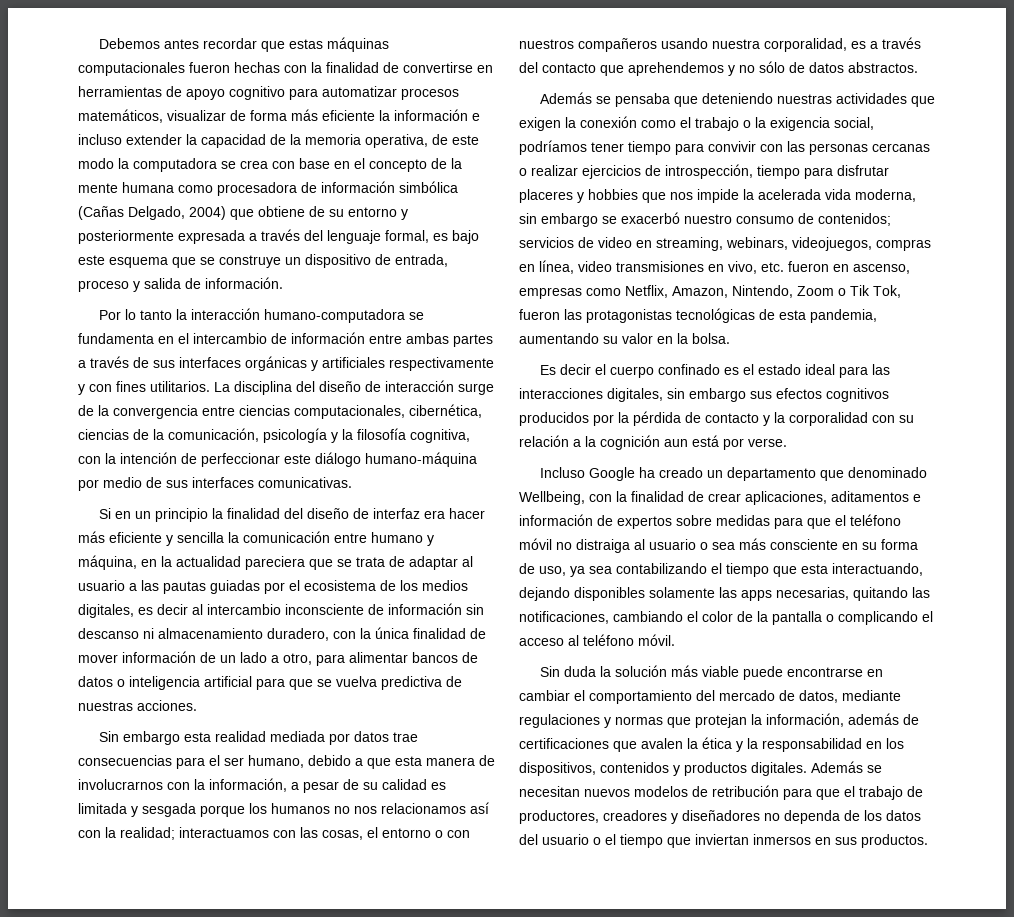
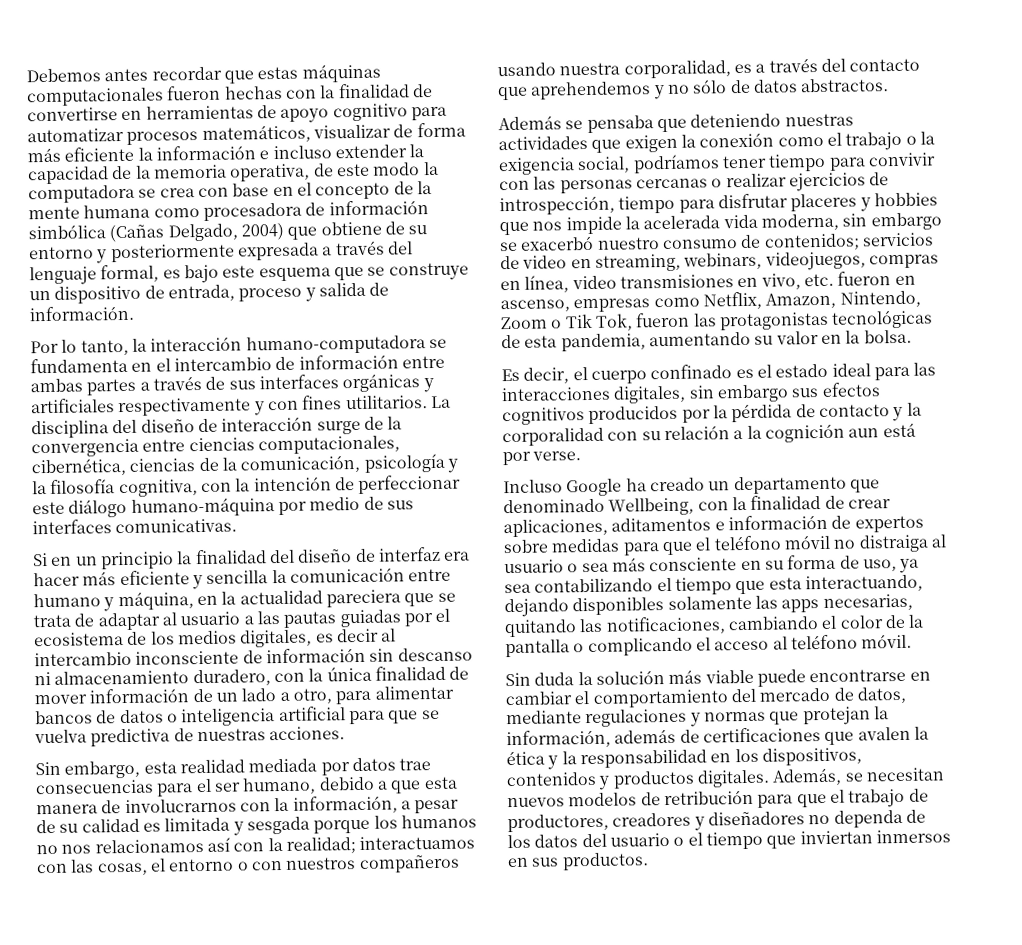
- Por lo tanto la interacción humano-computadora se fundamenta en el intercambio de información entre ambas partes a través de sus interfaces orgánicas y artificiales respectivamente y con fines utilitarios.
+ Por lo tanto, la interacción humano-computadora se fundamenta en el intercambio de información entre ambas partes a través de sus interfaces orgánicas y artificiales respectivamente y con fines utilitarios.
- Sin embargo esta realidad mediada por datos trae consecuencias para el ser humano, debido a que esta manera de involucrarnos con la información, a pesar de su calidad es limitada y sesgada porque los humanos no nos relacionamos así con la realidad;
+ Sin embargo, esta realidad mediada por datos trae consecuencias para el ser humano, debido a que esta manera de involucrarnos con la información, a pesar de su calidad es limitada y sesgada porque los humanos no nos relacionamos así con la realidad;
- Es decir el cuerpo confinado es el estado ideal para las interacciones digitales, sin embargo sus efectos cognitivos producidos por la pérdida de contacto y la corporalidad con su relación a la cognición aun está por verse.
+ Es decir, el cuerpo confinado es el estado ideal para las interacciones digitales, sin embargo sus efectos cognitivos producidos por la pérdida de contacto y la corporalidad con su relación a la cognición aun está por verse.
- Además se necesitan nuevos modelos de retribución para que el trabajo de productores, creadores y diseñadores no dependa de los datos del usuario o el tiempo que inviertan inmersos en sus productos.
+ Además, se necesitan nuevos modelos de retribución para que el trabajo de productores, creadores y diseñadores no dependa de los datos del usuario o el tiempo que inviertan inmersos en sus productos.

